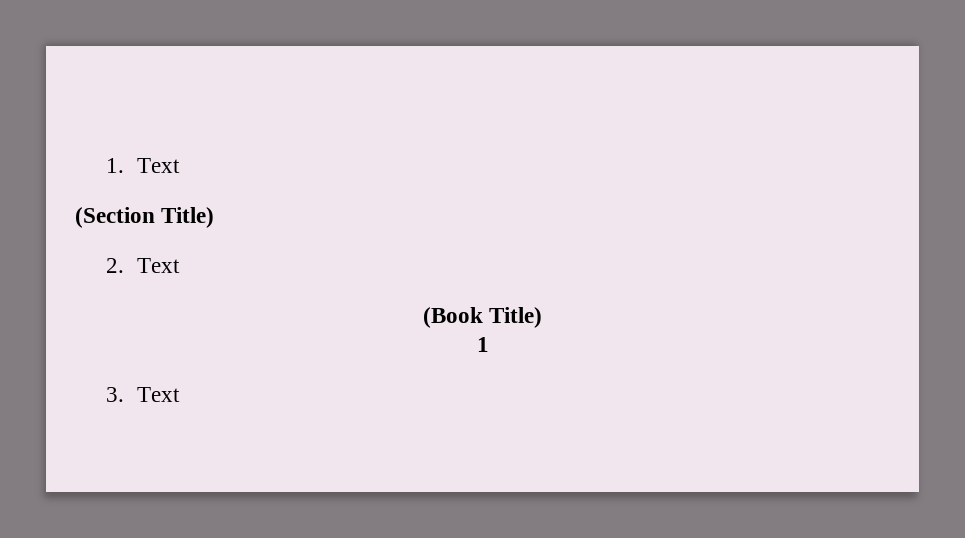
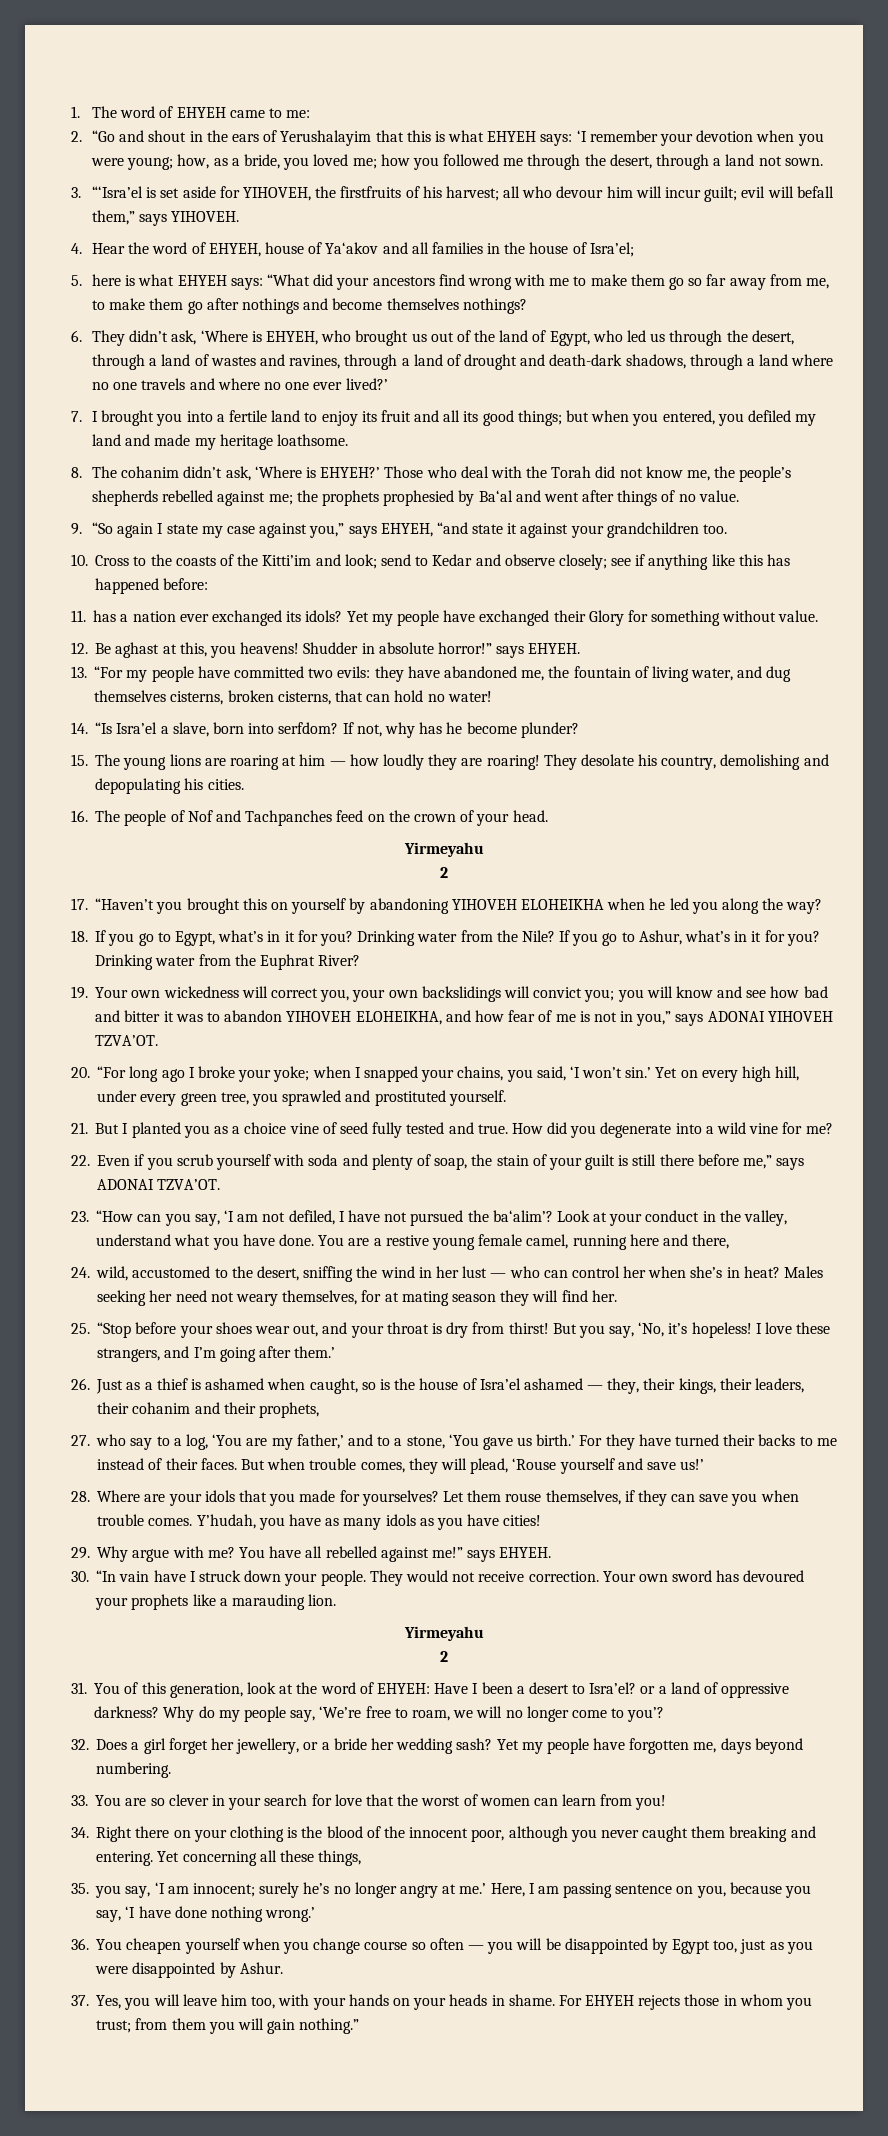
- 1. Text
- (Section Title)
- 2. Text
- (Book Title)
- 1
- 3. Text
+ 1. The word of EHYEH came to me:
+ 2. “Go and shout in the ears of Yerushalayim that this is what EHYEH says: ‘I remember your devotion when you were young; how, as a bride, you loved me; how you followed me through the desert, through a land not sown.
+ 3. “‘Isra’el is set aside for YIHOVEH, the firstfruits of his harvest; all who devour him will incur guilt; evil will befall them,” says YIHOVEH.
+ 4. Hear the word of EHYEH, house of Ya‘akov and all families in the house of Isra’el;
+ 5. here is what EHYEH says: “What did your ancestors find wrong with me to make them go so far away from me, to make them go after nothings and become themselves nothings?
+ 6. They didn’t ask, ‘Where is EHYEH, who brought us out of the land of Egypt, who led us through the desert, through a land of wastes and ravines, through a land of drought and death-dark shadows, through a land where no one travels and where no one ever lived?’
+ 7. I brought you into a fertile land to enjoy its fruit and all its good things; but when you entered, you defiled my land and made my heritage loathsome.
+ 8. The cohanim didn’t ask, ‘Where is EHYEH?’ Those who deal with the Torah did not know me, the people’s shepherds rebelled against me; the prophets prophesied by Ba‘al and went after things of no value.
+ 9. “So again I state my case against you,” says EHYEH, “and state it against your grandchildren too.
+ 10. Cross to the coasts of the Kitti’im and look; send to Kedar and observe closely; see if anything like this has happened before:
+ 11. has a nation ever exchanged its idols? Yet my people have exchanged their Glory for something without value.
+ 12. Be aghast at this, you heavens! Shudder in absolute horror!” says EHYEH.
+ 13. “For my people have committed two evils: they have abandoned me, the fountain of living water, and dug themselves cisterns, broken cisterns, that can hold no water!
+ 14. “Is Isra’el a slave, born into serfdom? If not, why has he become plunder?
+ 15. The young lions are roaring at him — how loudly they are roaring! They desolate his country, demolishing and depopulating his cities.
+ 16. The people of Nof and Tachpanches feed on the crown of your head.
+ Yirmeyahu
+ 2
+ 17. “Haven’t you brought this on yourself by abandoning YIHOVEH ELOHEIKHA when he led you along the way?
+ 18. If you go to Egypt, what’s in it for you? Drinking water from the Nile? If you go to Ashur, what’s in it for you? Drinking water from the Euphrat River?
+ 19. Your own wickedness will correct you, your own backslidings will convict you; you will know and see how bad and bitter it was to abandon YIHOVEH ELOHEIKHA, and how fear of me is not in you,” says ADONAI YIHOVEH TZVA’OT.
+ 20. “For long ago I broke your yoke; when I snapped your chains, you said, ‘I won’t sin.’ Yet on every high hill, under every green tree, you sprawled and prostituted yourself.
+ 21. But I planted you as a choice vine of seed fully tested and true. How did you degenerate into a wild vine for me?
+ 22. Even if you scrub yourself with soda and plenty of soap, the stain of your guilt is still there before me,” says ADONAI TZVA’OT.
+ 23. “How can you say, ‘I am not defiled, I have not pursued the ba‘alim’? Look at your conduct in the valley, understand what you have done. You are a restive young female camel, running here and there,
+ 24. wild, accustomed to the desert, sniffing the wind in her lust — who can control her when she’s in heat? Males seeking her need not weary themselves, for at mating season they will find her.
+ 25. “Stop before your shoes wear out, and your throat is dry from thirst! But you say, ‘No, it’s hopeless! I love these strangers, and I’m going after them.’
+ 26. Just as a thief is ashamed when caught, so is the house of Isra’el ashamed — they, their kings, their leaders, their cohanim and their prophets,
+ 27. who say to a log, ‘You are my father,’ and to a stone, ‘You gave us birth.’ For they have turned their backs to me instead of their faces. But when trouble comes, they will plead, ‘Rouse yourself and save us!’
+ 28. Where are your idols that you made for yourselves? Let them rouse themselves, if they can save you when trouble comes. Y’hudah, you have as many idols as you have cities!
+ 29. Why argue with me? You have all rebelled against me!” says EHYEH.
+ 30. “In vain have I struck down your people. They would not receive correction. Your own sword has devoured your prophets like a marauding lion.
+ Yirmeyahu
+ 2
+ 31. You of this generation, look at the word of EHYEH: Have I been a desert to Isra’el? or a land of oppressive darkness? Why do my people say, ‘We’re free to roam, we will no longer come to you’?
+ 32. Does a girl forget her jewellery, or a bride her wedding sash? Yet my people have forgotten me, days beyond numbering.
+ 33. You are so clever in your search for love that the worst of women can learn from you!
+ 34. Right there on your clothing is the blood of the innocent poor, although you never caught them breaking and entering. Yet concerning all these things,
+ 35. you say, ‘I am innocent; surely he’s no longer angry at me.’ Here, I am passing sentence on you, because you say, ‘I have done nothing wrong.’
+ 36. You cheapen yourself when you change course so often — you will be disappointed by Egypt too, just as you were disappointed by Ashur.
+ 37. Yes, you will leave him too, with your hands on your heads in shame. For EHYEH rejects those in whom you trust; from them you will gain nothing.”

